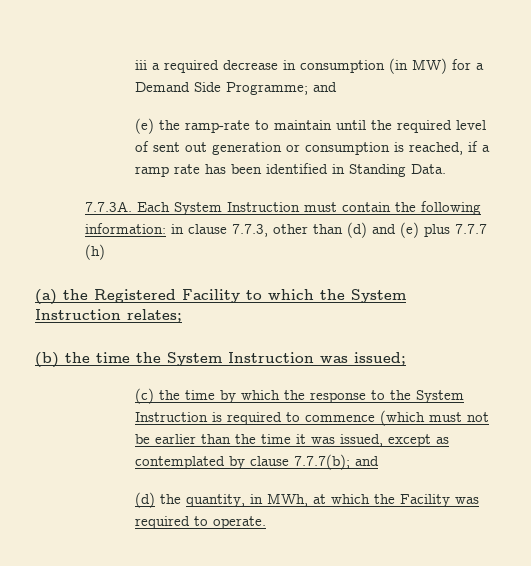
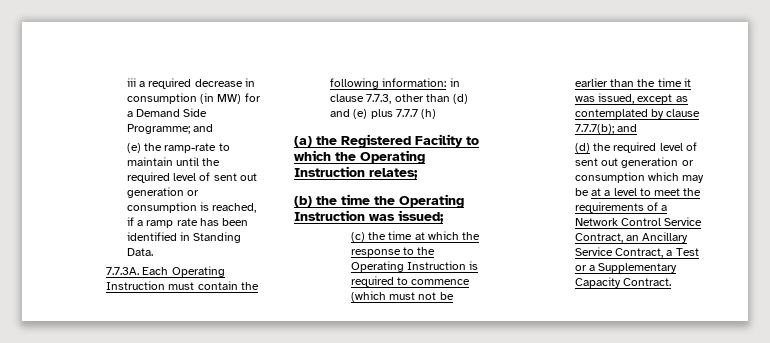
- 7.7.3A. Each System Instruction must contain the following information: in clause 7.7.3, other than (d) and (e) plus 7.7.7 (h)
+ 7.7.3A. Each Operating Instruction must contain the following information: in clause 7.7.3, other than (d) and (e) plus 7.7.7 (h)
- (a) the Registered Facility to which the System Instruction relates;
+ (a) the Registered Facility to which the Operating Instruction relates;
- (b) the time the System Instruction was issued;
+ (b) the time the Operating Instruction was issued;
- (c) the time by which the response to the System Instruction is required to commence (which must not be earlier than the time it was issued, except as contemplated by clause 7.7.7(b); and
+ (c) the time at which the response to the Operating Instruction is required to commence (which must not be earlier than the time it was issued, except as contemplated by clause 7.7.7(b); and
- (d) the quantity, in MWh, at which the Facility was required to operate.
+ (d) the required level of sent out generation or consumption which may be at a level to meet the requirements of a Network Control Service Contract, an Ancillary Service Contract, a Test or a Supplementary Capacity Contract.

